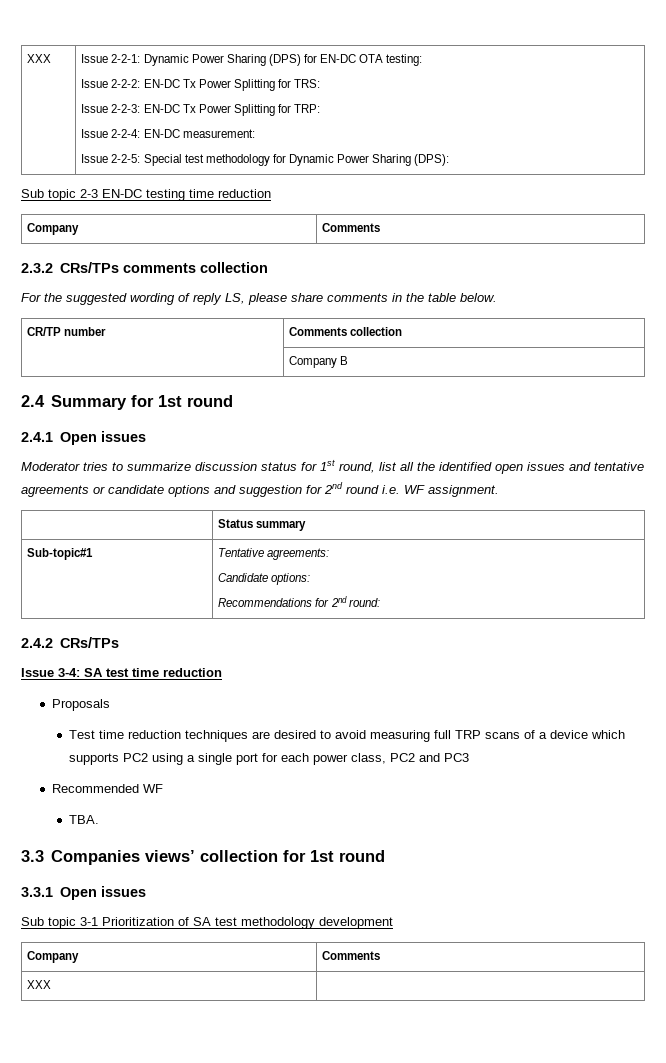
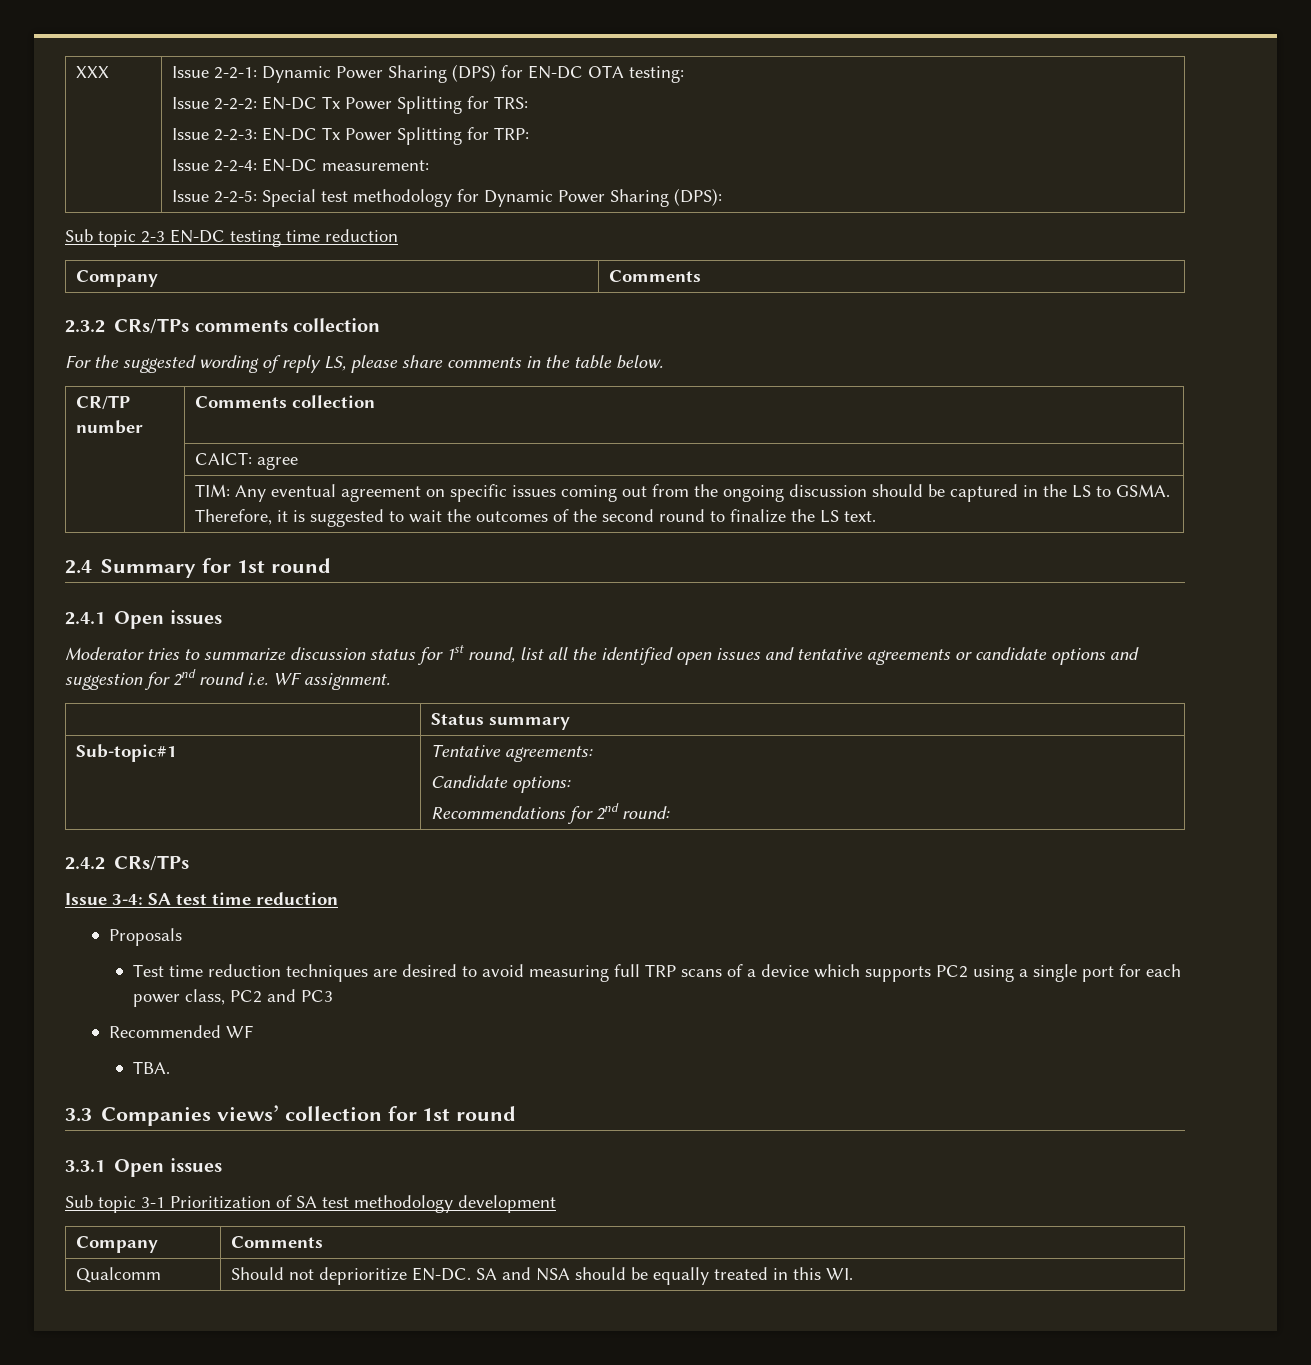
- | Company B
+ | CAICT: agree
+ | TIM: Any eventual agreement on specific issues coming out from the ongoing discussion should be captured in the LS to GSMA. Therefore, it is suggested to wait the outcomes of the second round to finalize the LS text.
  Sub topic 3-1 Prioritization of SA test methodology development
  Company | Comments
- XXX |
+ Qualcomm | Should not deprioritize EN-DC. SA and NSA should be equally treated in this WI.

